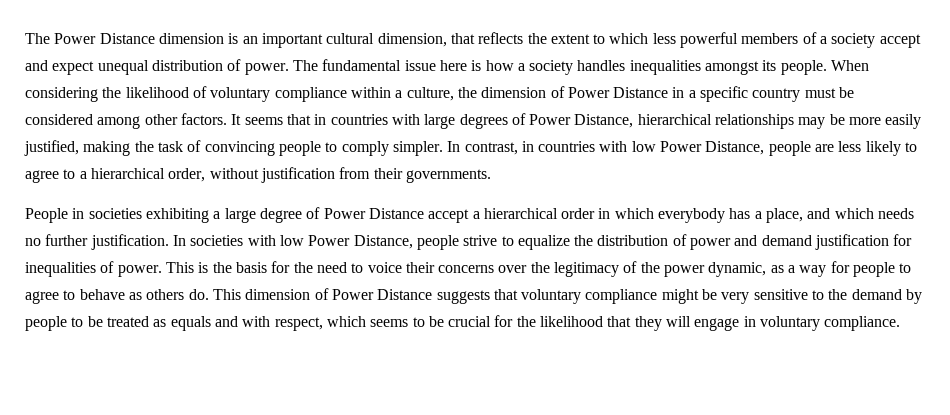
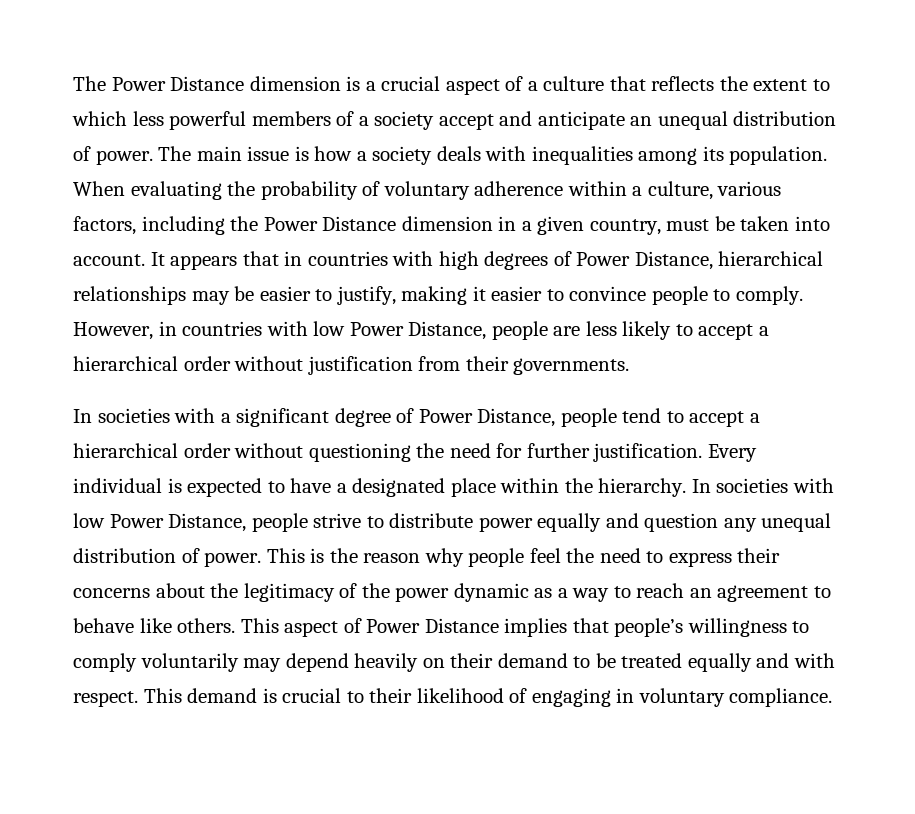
- The Power Distance dimension is an important cultural dimension, that reflects the extent to which less powerful members of a society accept and expect unequal distribution of power.
+ The Power Distance dimension is a crucial aspect of a culture that reflects the extent to which less powerful members of a society accept and anticipate an unequal distribution of power.
- The fundamental issue here is how a society handles inequalities amongst its people. When considering the likelihood of voluntary compliance within a culture, the dimension of Power Distance in a specific country must be considered among other factors. It seems that in countries with large degrees of Power Distance, hierarchical relationships may be more easily justified, making the task of convincing people to comply simpler. In contrast, in countries with low Power Distance, people are less likely to agree to a hierarchical order, without justification from their governments.
+ The main issue is how a society deals with inequalities among its population. When evaluating the probability of voluntary adherence within a culture, various factors, including the Power Distance dimension in a given country, must be taken into account. It appears that in countries with high degrees of Power Distance, hierarchical relationships may be easier to justify, making it easier to convince people to comply. However, in countries with low Power Distance, people are less likely to accept a hierarchical order without justification from their governments.
- People in societies exhibiting a large degree of Power Distance accept a hierarchical order in which everybody has a place, and which needs no further justification.
+ In societies with a significant degree of Power Distance, people tend to accept a hierarchical order without questioning the need for further justification. Every individual is expected to have a designated place within the hierarchy.
- In societies with low Power Distance, people strive to equalize the distribution of power and demand justification for inequalities of power. This is the basis for the need to voice their concerns over the legitimacy of the power dynamic, as a way for people to agree to behave as others do. This dimension of Power Distance suggests that voluntary compliance might be very sensitive to the demand by people to be treated as equals and with respect, which seems to be crucial for the likelihood that they will engage in voluntary compliance.
+ In societies with low Power Distance, people strive to distribute power equally and question any unequal distribution of power. This is the reason why people feel the need to express their concerns about the legitimacy of the power dynamic as a way to reach an agreement to behave like others. This aspect of Power Distance implies that people’s willingness to comply voluntarily may depend heavily on their demand to be treated equally and with respect. This demand is crucial to their likelihood of engaging in voluntary compliance.

